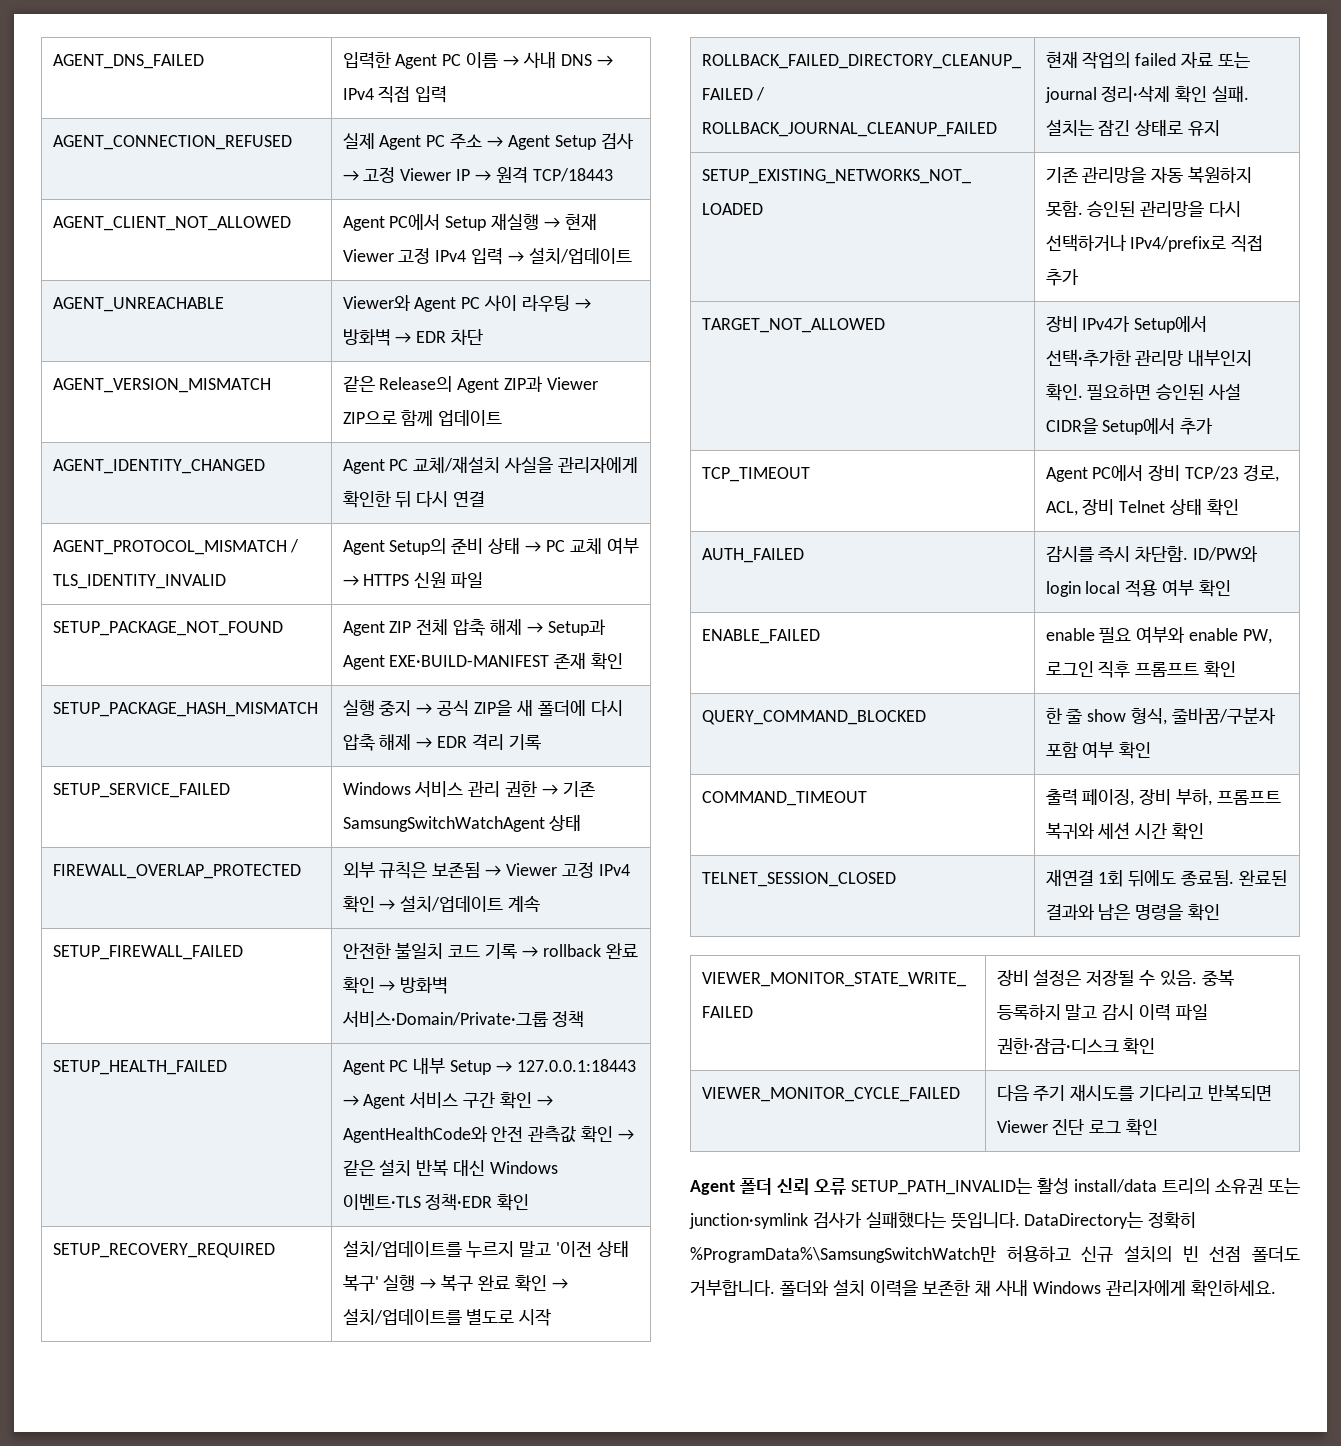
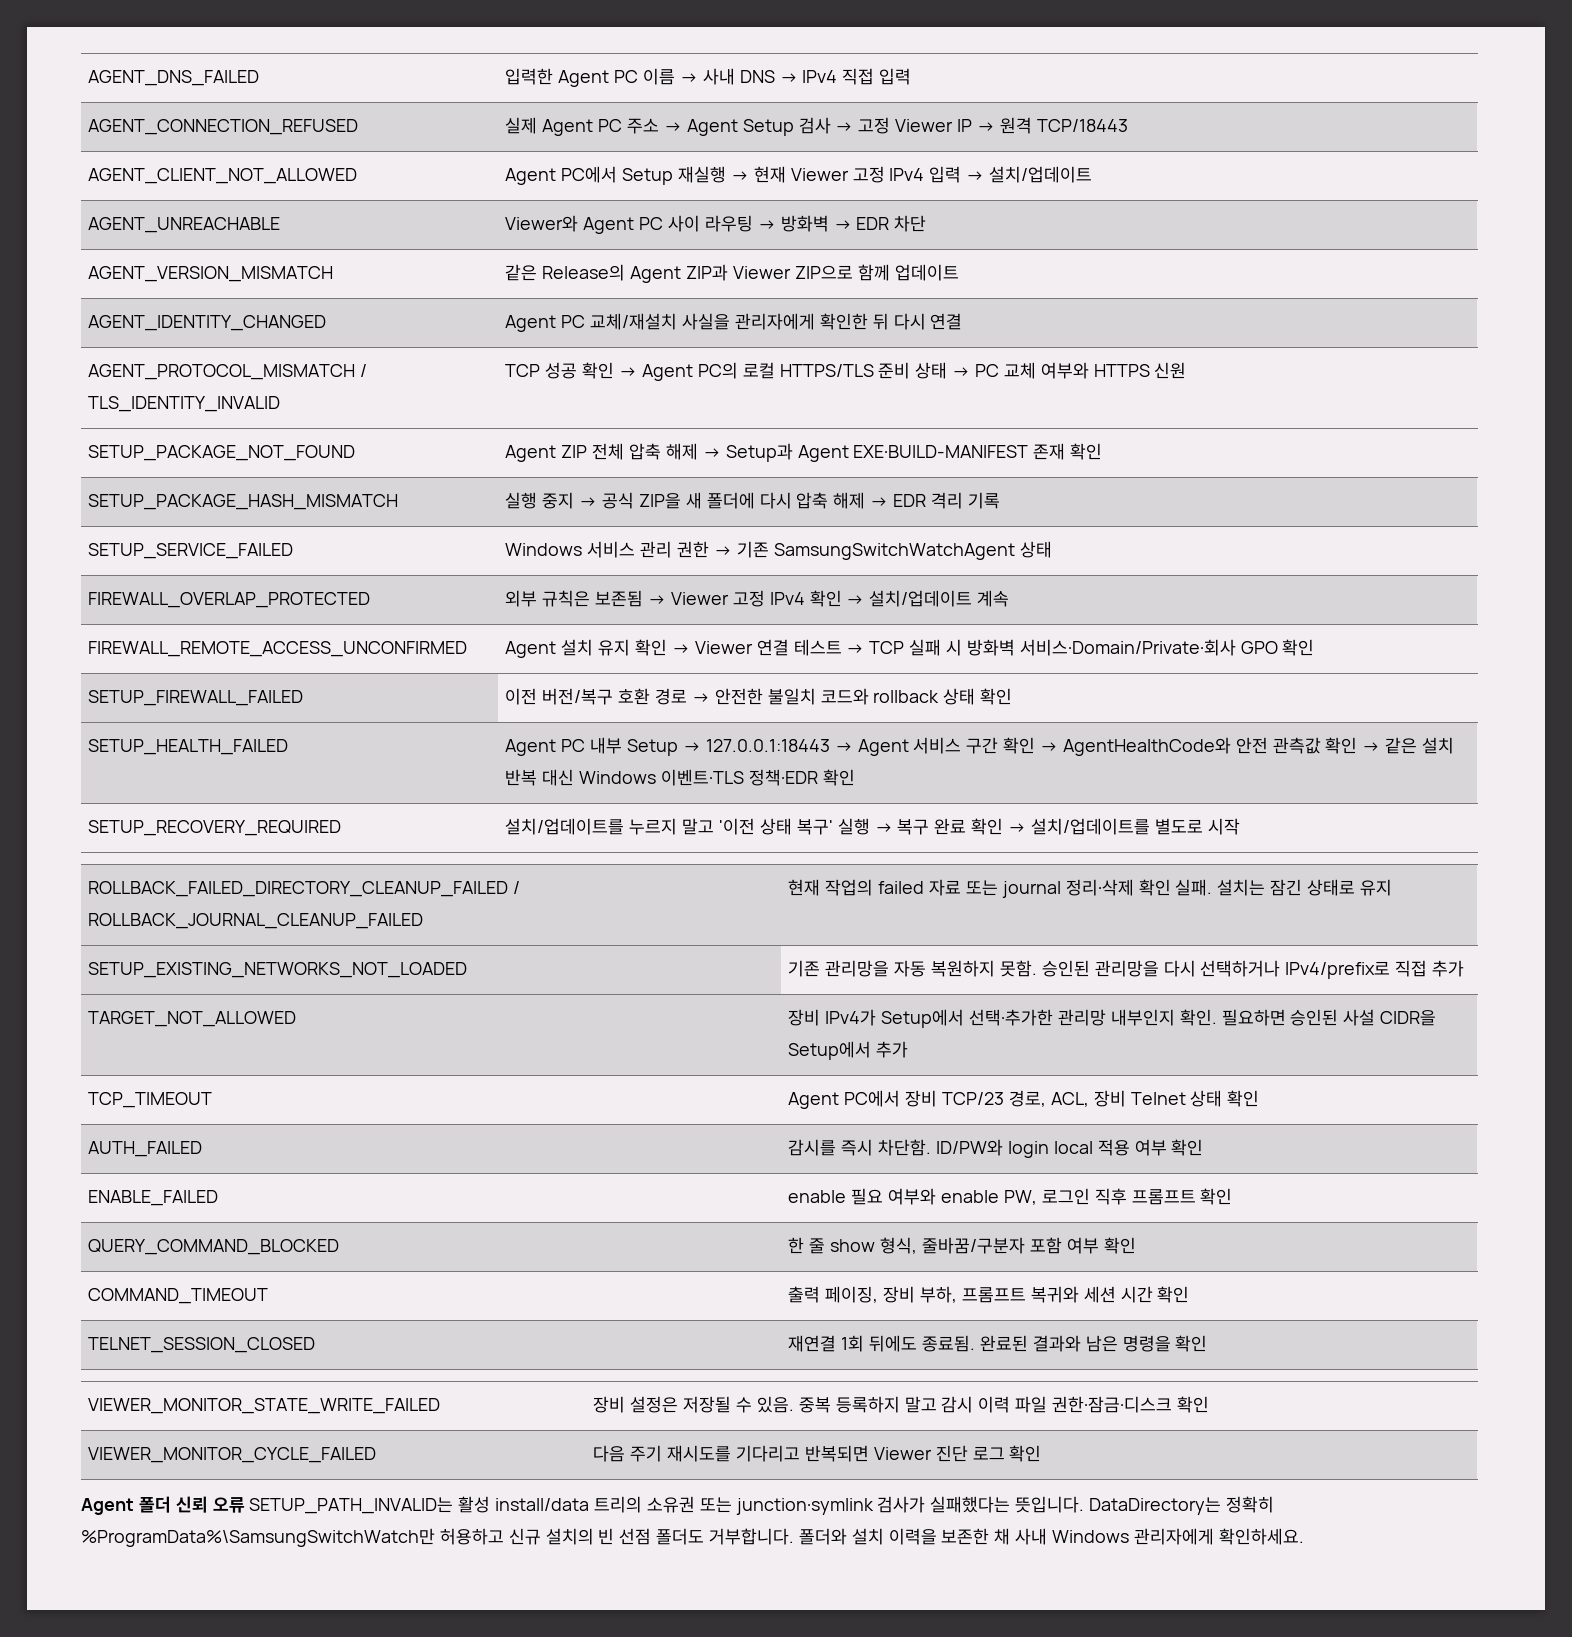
- AGENT_PROTOCOL_MISMATCH / TLS_IDENTITY_INVALID | Agent Setup의 준비 상태 → PC 교체 여부 → HTTPS 신원 파일
+ AGENT_PROTOCOL_MISMATCH / TLS_IDENTITY_INVALID | TCP 성공 확인 → Agent PC의 로컬 HTTPS/TLS 준비 상태 → PC 교체 여부와 HTTPS 신원
- SETUP_FIREWALL_FAILED | 안전한 불일치 코드 기록 → rollback 완료 확인 → 방화벽 서비스·Domain/Private·그룹 정책
+ FIREWALL_REMOTE_ACCESS_UNCONFIRMED | Agent 설치 유지 확인 → Viewer 연결 테스트 → TCP 실패 시 방화벽 서비스·Domain/Private·회사 GPO 확인
+ SETUP_FIREWALL_FAILED | 이전 버전/복구 호환 경로 → 안전한 불일치 코드와 rollback 상태 확인

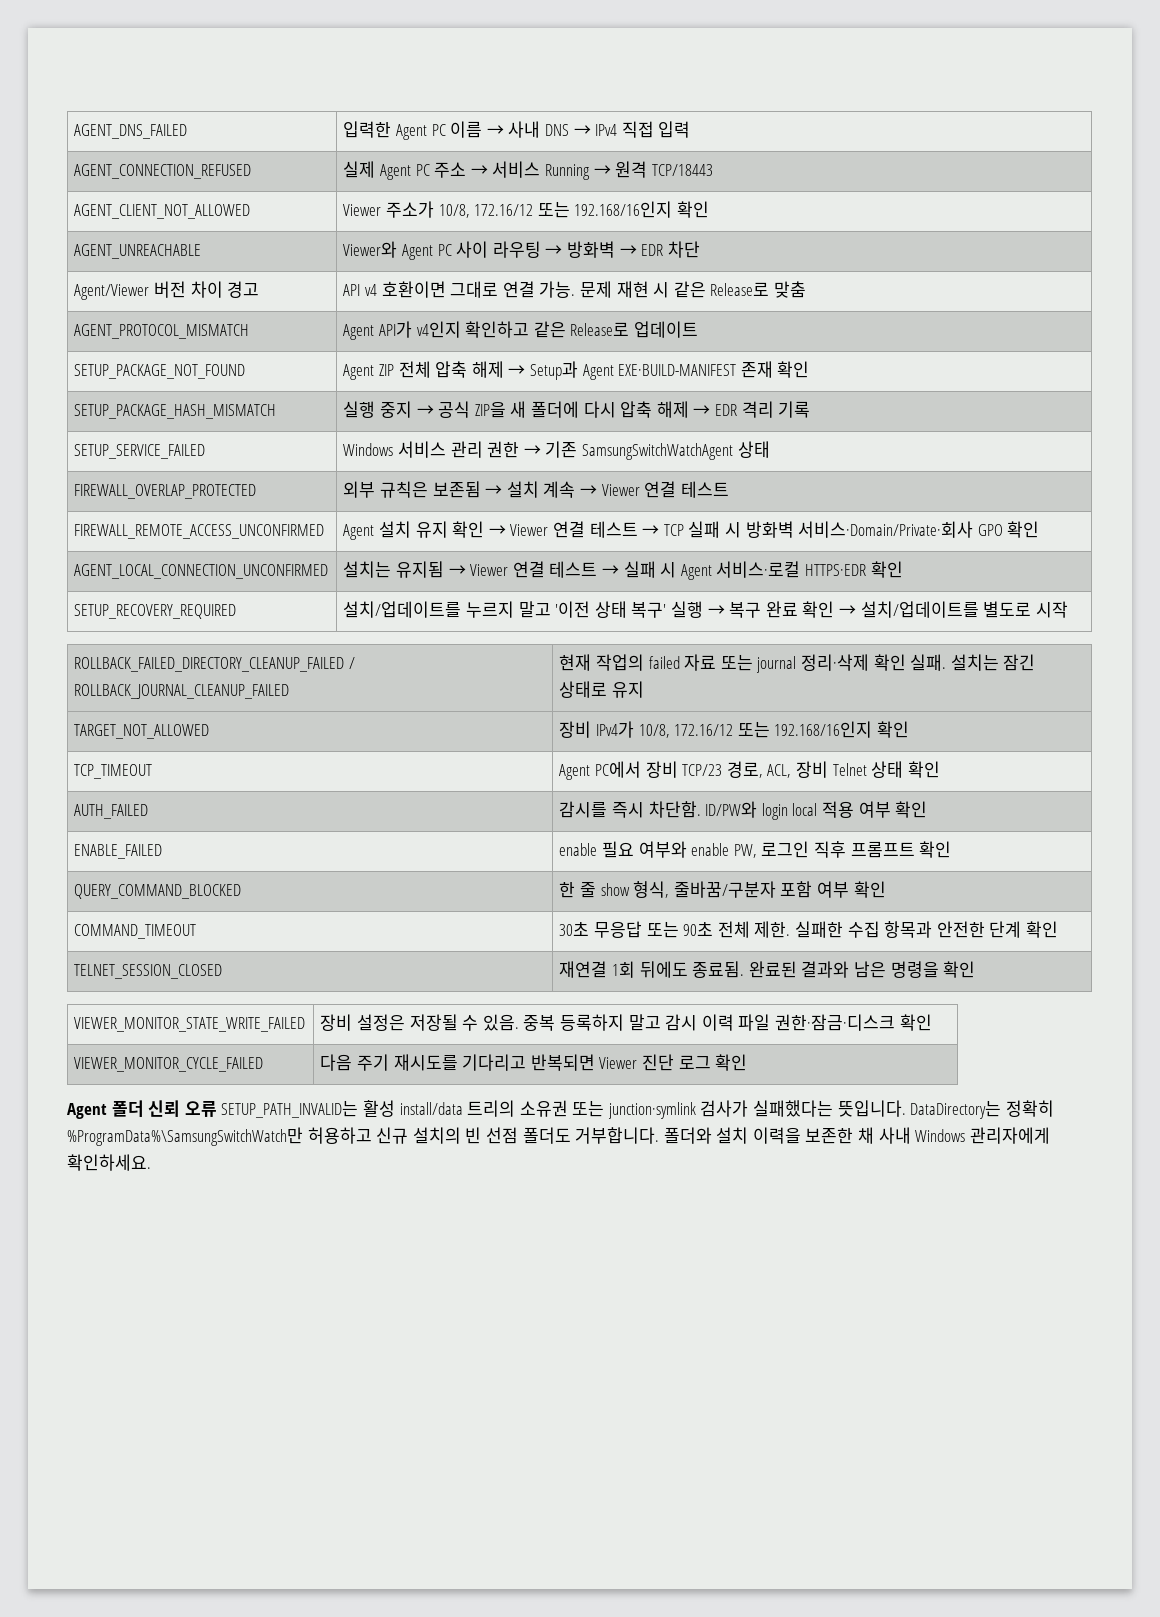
- AGENT_CONNECTION_REFUSED | 실제 Agent PC 주소 → Agent Setup 검사 → 고정 Viewer IP → 원격 TCP/18443
- AGENT_CLIENT_NOT_ALLOWED | Agent PC에서 Setup 재실행 → 현재 Viewer 고정 IPv4 입력 → 설치/업데이트
+ AGENT_CONNECTION_REFUSED | 실제 Agent PC 주소 → 서비스 Running → 원격 TCP/18443
+ AGENT_CLIENT_NOT_ALLOWED | Viewer 주소가 10/8, 172.16/12 또는 192.168/16인지 확인
- AGENT_VERSION_MISMATCH | 같은 Release의 Agent ZIP과 Viewer ZIP으로 함께 업데이트
- AGENT_IDENTITY_CHANGED | Agent PC 교체/재설치 사실을 관리자에게 확인한 뒤 다시 연결
- AGENT_PROTOCOL_MISMATCH / TLS_IDENTITY_INVALID | TCP 성공 확인 → Agent PC의 로컬 HTTPS/TLS 준비 상태 → PC 교체 여부와 HTTPS 신원
+ Agent/Viewer 버전 차이 경고 | API v4 호환이면 그대로 연결 가능. 문제 재현 시 같은 Release로 맞춤
+ AGENT_PROTOCOL_MISMATCH | Agent API가 v4인지 확인하고 같은 Release로 업데이트
- FIREWALL_OVERLAP_PROTECTED | 외부 규칙은 보존됨 → Viewer 고정 IPv4 확인 → 설치/업데이트 계속
+ FIREWALL_OVERLAP_PROTECTED | 외부 규칙은 보존됨 → 설치 계속 → Viewer 연결 테스트
- SETUP_FIREWALL_FAILED | 이전 버전/복구 호환 경로 → 안전한 불일치 코드와 rollback 상태 확인
- SETUP_HEALTH_FAILED | Agent PC 내부 Setup → 127.0.0.1:18443 → Agent 서비스 구간 확인 → AgentHealthCode와 안전 관측값 확인 → 같은 설치 반복 대신 Windows 이벤트·TLS 정책·EDR 확인
+ AGENT_LOCAL_CONNECTION_UNCONFIRMED | 설치는 유지됨 → Viewer 연결 테스트 → 실패 시 Agent 서비스·로컬 HTTPS·EDR 확인
- SETUP_EXISTING_NETWORKS_NOT_LOADED | 기존 관리망을 자동 복원하지 못함. 승인된 관리망을 다시 선택하거나 IPv4/prefix로 직접 추가
- TARGET_NOT_ALLOWED | 장비 IPv4가 Setup에서 선택·추가한 관리망 내부인지 확인. 필요하면 승인된 사설 CIDR을 Setup에서 추가
+ TARGET_NOT_ALLOWED | 장비 IPv4가 10/8, 172.16/12 또는 192.168/16인지 확인
- COMMAND_TIMEOUT | 출력 페이징, 장비 부하, 프롬프트 복귀와 세션 시간 확인
+ COMMAND_TIMEOUT | 30초 무응답 또는 90초 전체 제한. 실패한 수집 항목과 안전한 단계 확인

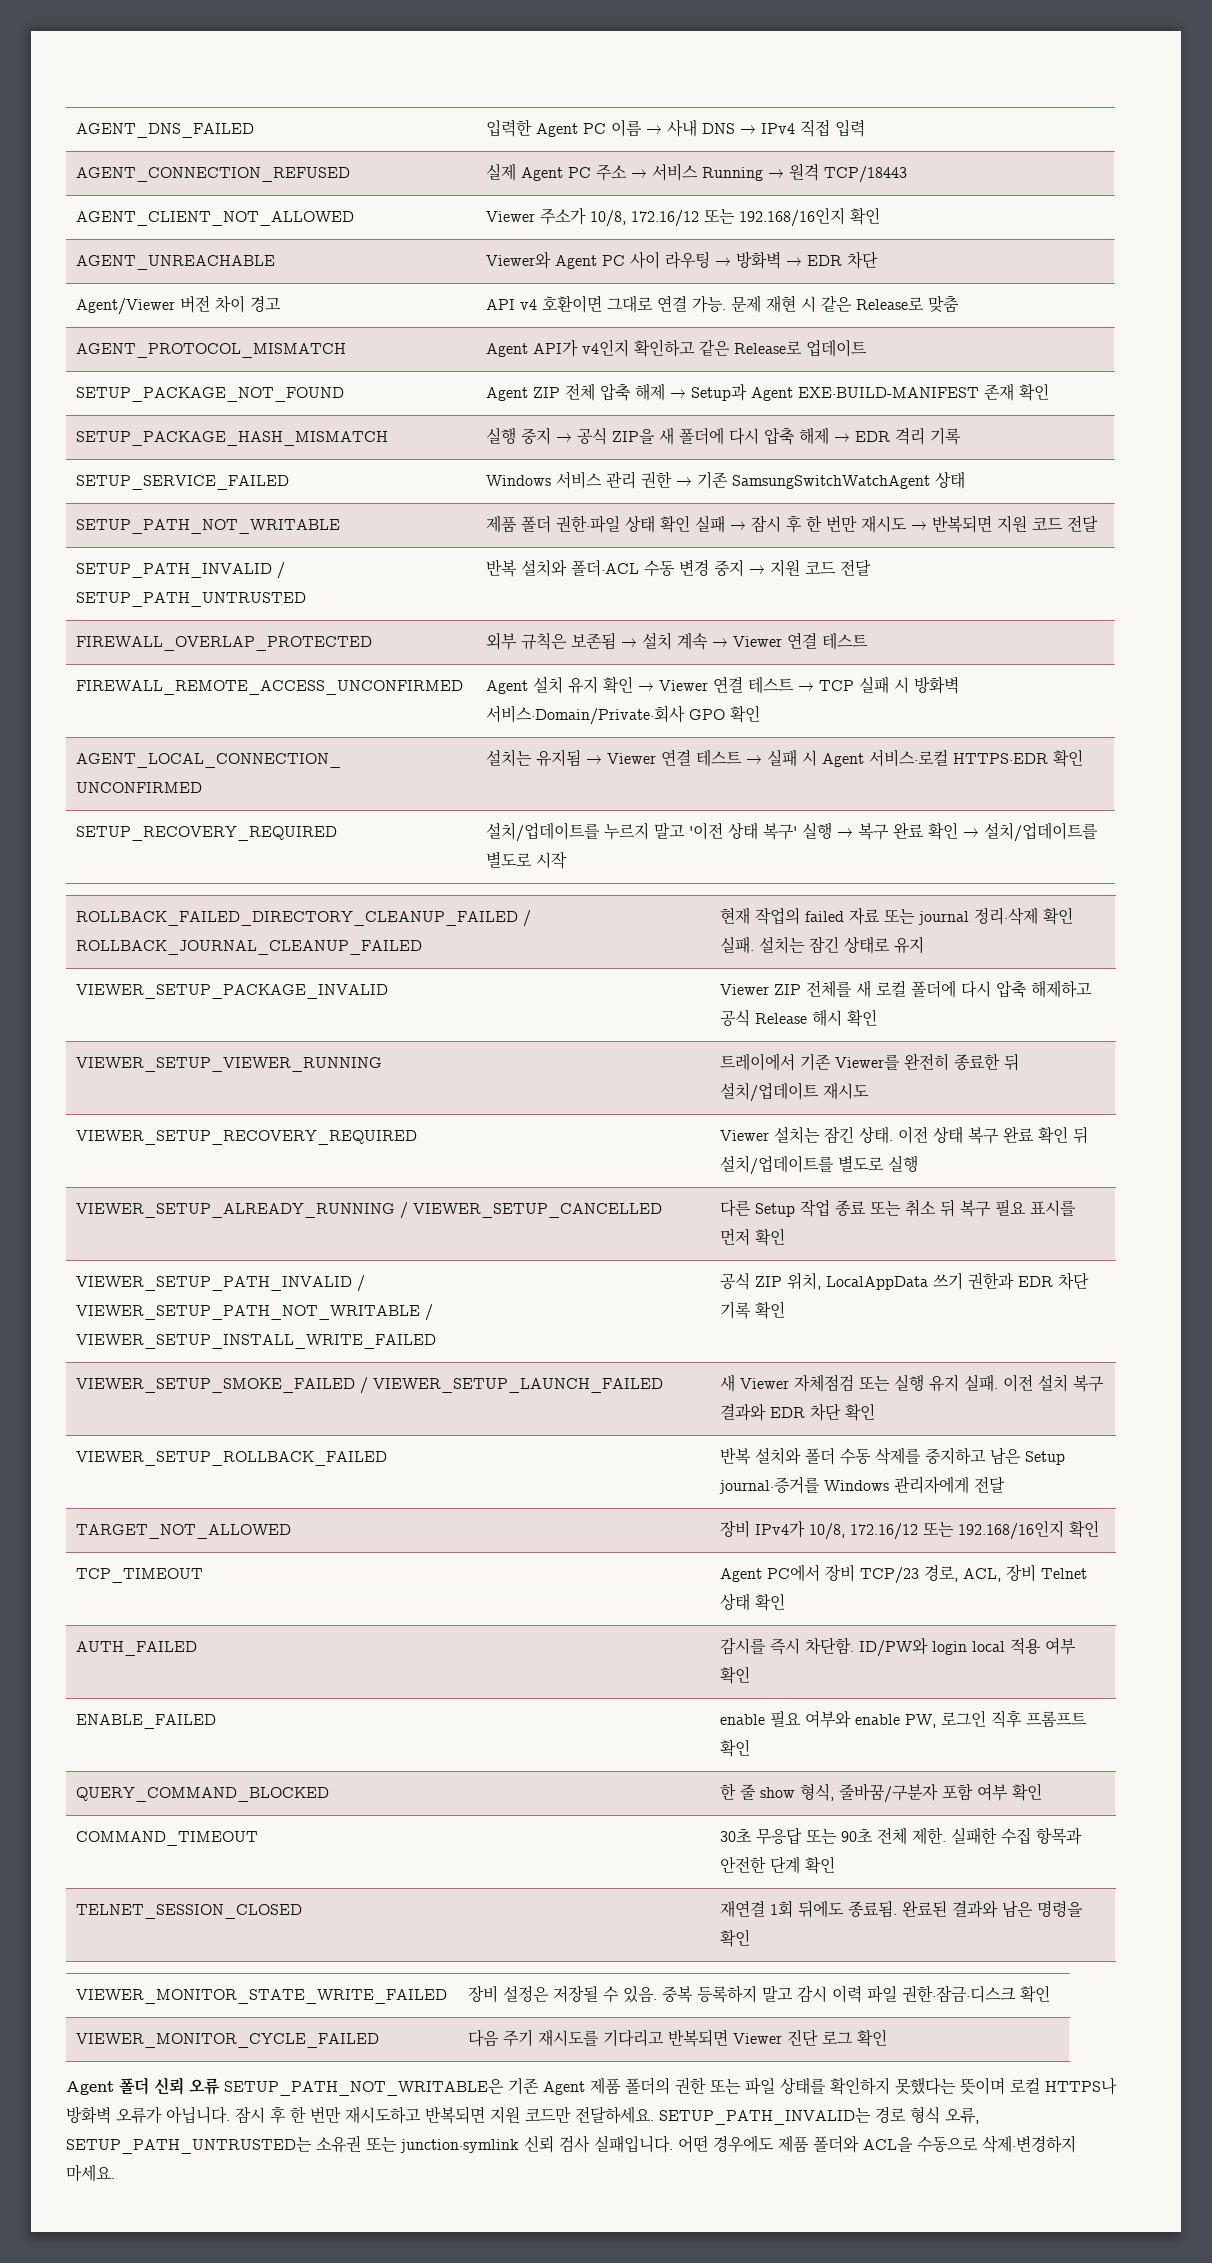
+ SETUP_PATH_NOT_WRITABLE | 제품 폴더 권한·파일 상태 확인 실패 → 잠시 후 한 번만 재시도 → 반복되면 지원 코드 전달
+ SETUP_PATH_INVALID / SETUP_PATH_UNTRUSTED | 반복 설치와 폴더·ACL 수동 변경 중지 → 지원 코드 전달
+ VIEWER_SETUP_PACKAGE_INVALID | Viewer ZIP 전체를 새 로컬 폴더에 다시 압축 해제하고 공식 Release 해시 확인
+ VIEWER_SETUP_VIEWER_RUNNING | 트레이에서 기존 Viewer를 완전히 종료한 뒤 설치/업데이트 재시도
+ VIEWER_SETUP_RECOVERY_REQUIRED | Viewer 설치는 잠긴 상태. 이전 상태 복구 완료 확인 뒤 설치/업데이트를 별도로 실행
+ VIEWER_SETUP_ALREADY_RUNNING / VIEWER_SETUP_CANCELLED | 다른 Setup 작업 종료 또는 취소 뒤 복구 필요 표시를 먼저 확인
+ VIEWER_SETUP_PATH_INVALID / VIEWER_SETUP_PATH_NOT_WRITABLE / VIEWER_SETUP_INSTALL_WRITE_FAILED | 공식 ZIP 위치, LocalAppData 쓰기 권한과 EDR 차단 기록 확인
+ VIEWER_SETUP_SMOKE_FAILED / VIEWER_SETUP_LAUNCH_FAILED | 새 Viewer 자체점검 또는 실행 유지 실패. 이전 설치 복구 결과와 EDR 차단 확인
+ VIEWER_SETUP_ROLLBACK_FAILED | 반복 설치와 폴더 수동 삭제를 중지하고 남은 Setup journal·증거를 Windows 관리자에게 전달
- Agent 폴더 신뢰 오류 SETUP_PATH_INVALID는 활성 install/data 트리의 소유권 또는 junction·symlink 검사가 실패했다는 뜻입니다. DataDirectory는 정확히 %ProgramData%\SamsungSwitchWatch만 허용하고 신규 설치의 빈 선점 폴더도 거부합니다. 폴더와 설치 이력을 보존한 채 사내 Windows 관리자에게 확인하세요.
+ Agent 폴더 신뢰 오류 SETUP_PATH_NOT_WRITABLE은 기존 Agent 제품 폴더의 권한 또는 파일 상태를 확인하지 못했다는 뜻이며 로컬 HTTPS나 방화벽 오류가 아닙니다. 잠시 후 한 번만 재시도하고 반복되면 지원 코드만 전달하세요. SETUP_PATH_INVALID는 경로 형식 오류, SETUP_PATH_UNTRUSTED는 소유권 또는 junction·symlink 신뢰 검사 실패입니다. 어떤 경우에도 제품 폴더와 ACL을 수동으로 삭제·변경하지 마세요.

